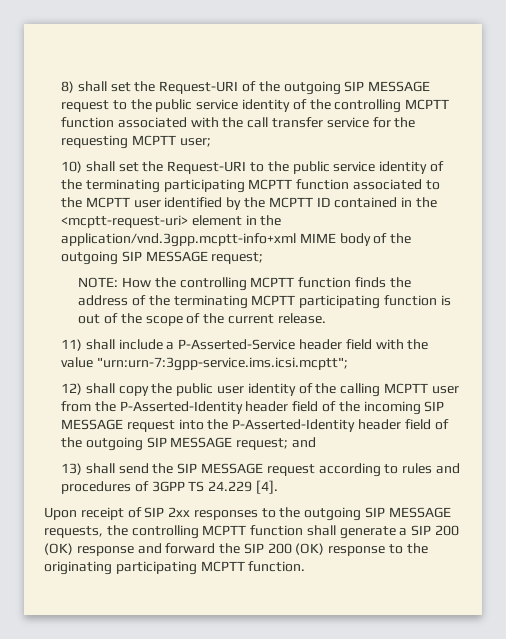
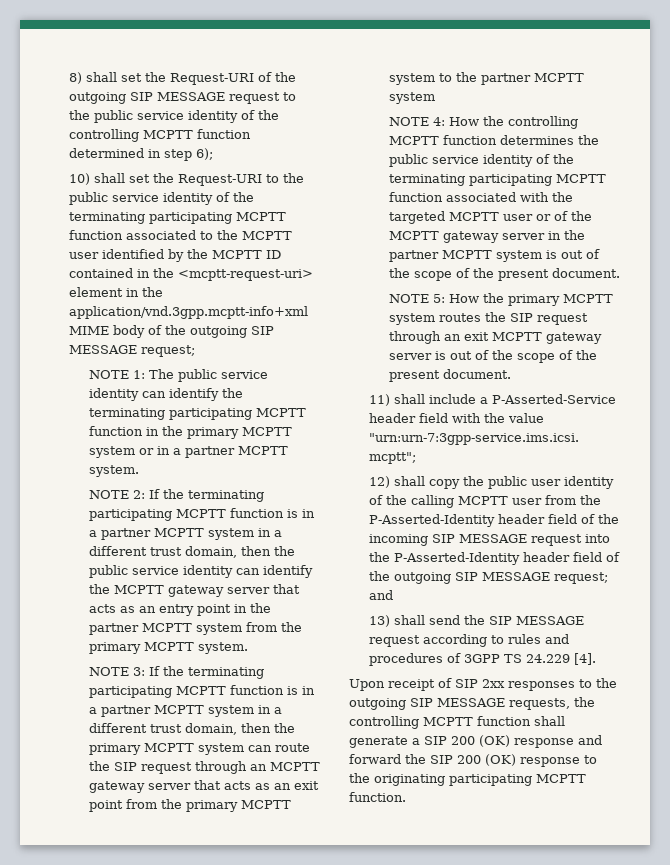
- 8) shall set the Request-URI of the outgoing SIP MESSAGE request to the public service identity of the controlling MCPTT function associated with the call transfer service for the requesting MCPTT user;
+ 8) shall set the Request-URI of the outgoing SIP MESSAGE request to the public service identity of the controlling MCPTT function determined in step 6);
- NOTE: How the controlling MCPTT function finds the address of the terminating MCPTT participating function is out of the scope of the current release.
+ NOTE 1: The public service identity can identify the terminating participating MCPTT function in the primary MCPTT system or in a partner MCPTT system.
+ NOTE 2: If the terminating participating MCPTT function is in a partner MCPTT system in a different trust domain, then the public service identity can identify the MCPTT gateway server that acts as an entry point in the partner MCPTT system from the primary MCPTT system.
+ NOTE 3: If the terminating participating MCPTT function is in a partner MCPTT system in a different trust domain, then the primary MCPTT system can route the SIP request through an MCPTT gateway server that acts as an exit point from the primary MCPTT system to the partner MCPTT system
+ NOTE 4: How the controlling MCPTT function determines the public service identity of the terminating participating MCPTT function associated with the targeted MCPTT user or of the MCPTT gateway server in the partner MCPTT system is out of the scope of the present document.
+ NOTE 5: How the primary MCPTT system routes the SIP request through an exit MCPTT gateway server is out of the scope of the present document.

